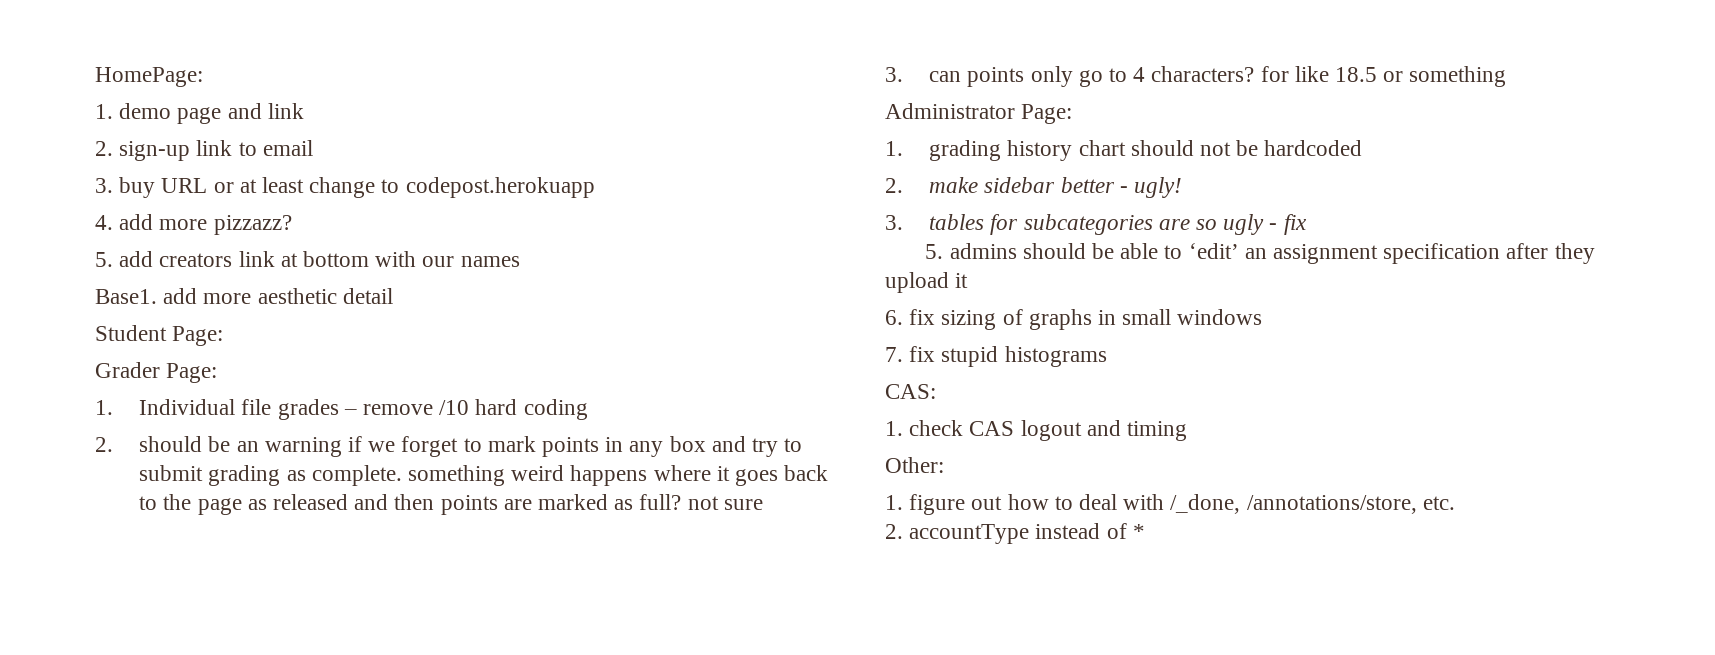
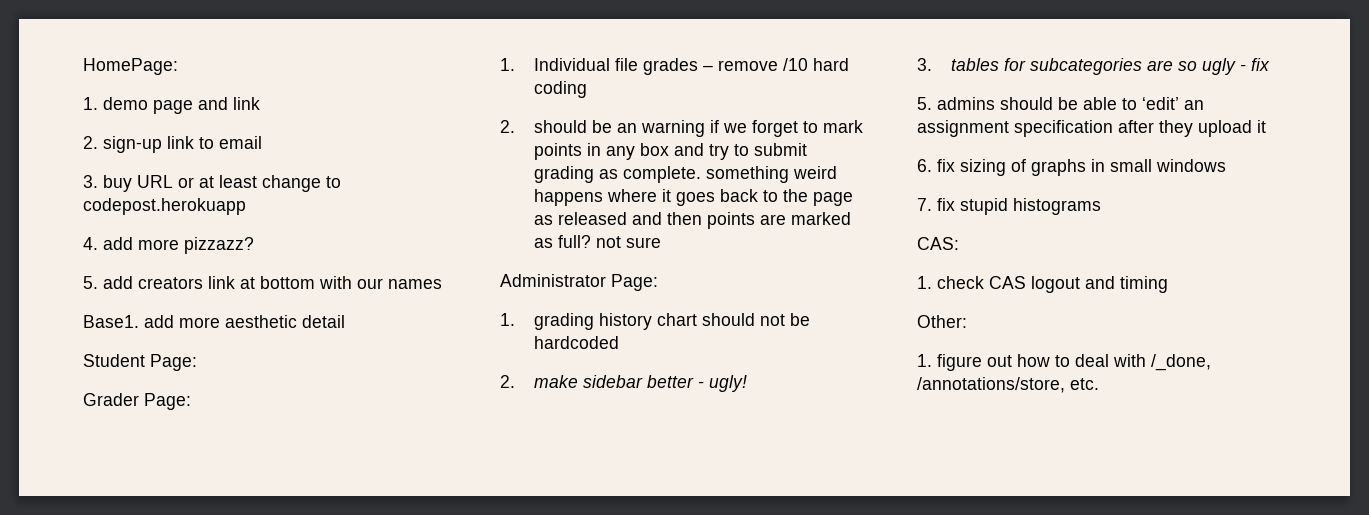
- 3. can points only go to 4 characters? for like 18.5 or something
- 2. accountType instead of *

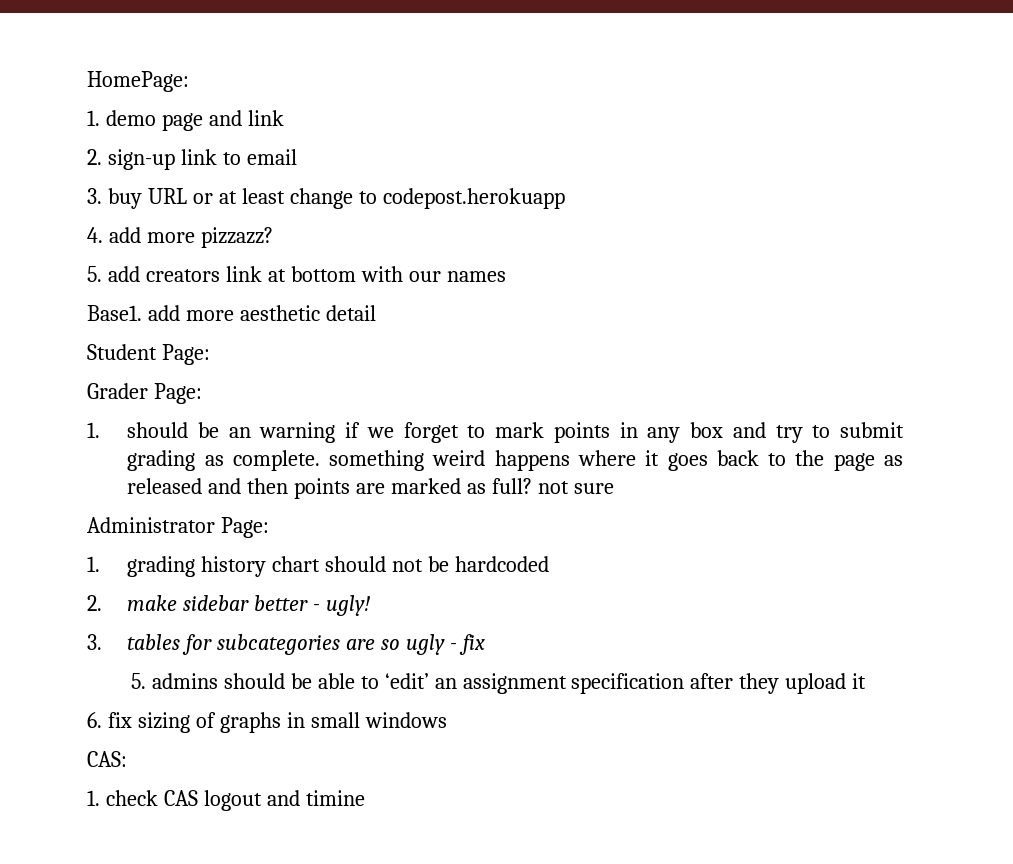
- 1. Individual file grades – remove /10 hard coding
- 2. should be an warning if we forget to mark points in any box and try to submit grading as complete. something weird happens where it goes back to the page as released and then points are marked as full? not sure
+ 1. should be an warning if we forget to mark points in any box and try to submit grading as complete. something weird happens where it goes back to the page as released and then points are marked as full? not sure
- 7. fix stupid histograms
- 1. check CAS logout and timing
- Other:
- 1. figure out how to deal with /_done, /annotations/store, etc.
+ 1. check CAS logout and timine

